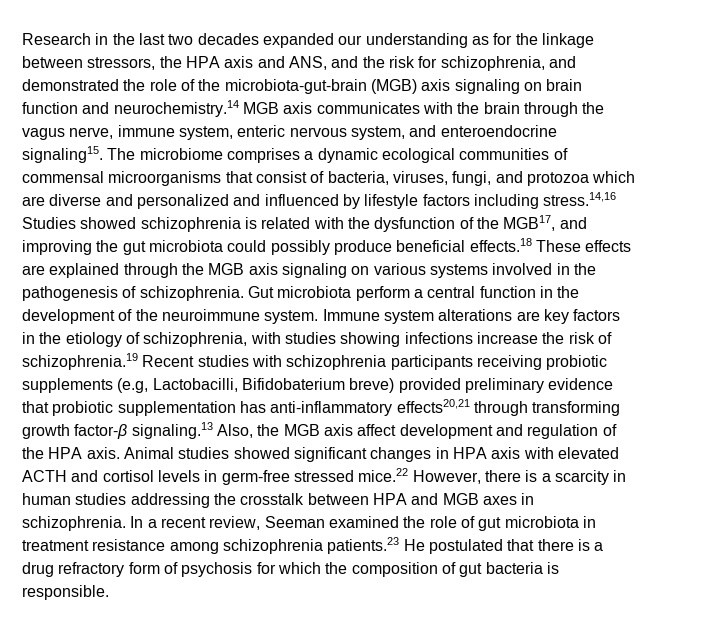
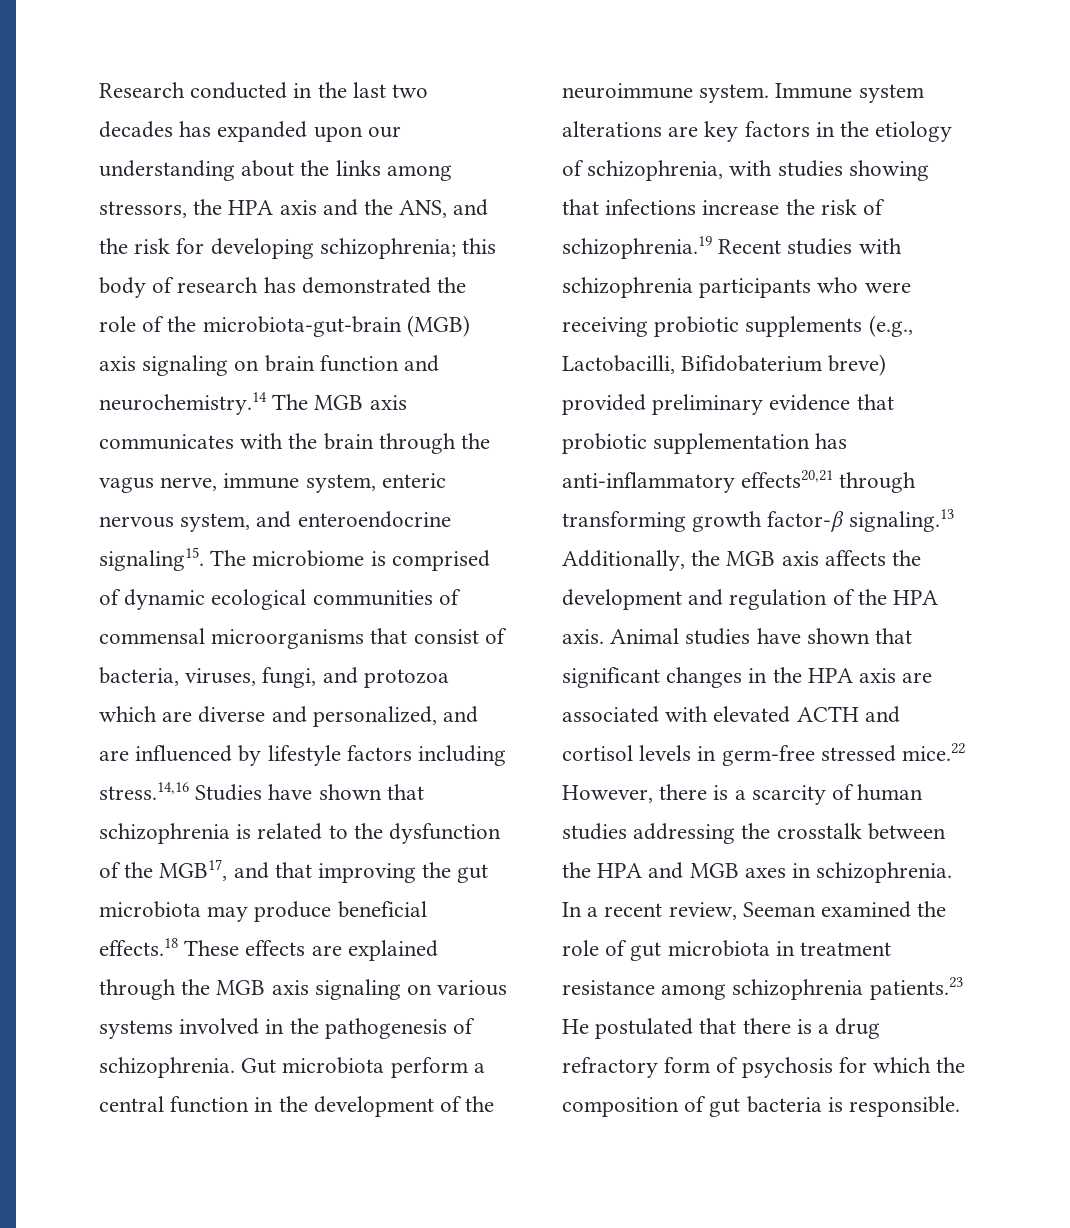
- Research in the last two decades expanded our understanding as for the linkage between stressors, the HPA axis and ANS, and the risk for schizophrenia, and demonstrated the role of the microbiota-gut-brain (MGB) axis signaling on brain function and neurochemistry.14 MGB axis communicates with the brain through the vagus nerve, immune system, enteric nervous system, and enteroendocrine signaling15.
+ Research conducted in the last two decades has expanded upon our understanding about the links among stressors, the HPA axis and the ANS, and the risk for developing schizophrenia; this body of research has demonstrated the role of the microbiota-gut-brain (MGB) axis signaling on brain function and neurochemistry.14 The MGB axis communicates with the brain through the vagus nerve, immune system, enteric nervous system, and enteroendocrine signaling15.
- The microbiome comprises a dynamic ecological communities of commensal microorganisms that consist of bacteria, viruses, fungi, and protozoa which are diverse and personalized and influenced by lifestyle factors including stress.14,16 Studies showed schizophrenia is related with the dysfunction of the MGB17, and improving the gut microbiota could possibly produce beneficial effects.18 These effects are explained through the MGB axis signaling on various systems involved in the pathogenesis of schizophrenia.
+ The microbiome is comprised of dynamic ecological communities of commensal microorganisms that consist of bacteria, viruses, fungi, and protozoa which are diverse and personalized, and are influenced by lifestyle factors including stress.14,16 Studies have shown that schizophrenia is related to the dysfunction of the MGB17, and that improving the gut microbiota may produce beneficial effects.18 These effects are explained through the MGB axis signaling on various systems involved in the pathogenesis of schizophrenia.
- Immune system alterations are key factors in the etiology of schizophrenia, with studies showing infections increase the risk of schizophrenia.19 Recent studies with schizophrenia participants receiving probiotic supplements (e.g, Lactobacilli, Bifidobaterium breve) provided preliminary evidence that probiotic supplementation has anti-inflammatory effects20,21 through transforming growth factor-β signaling.13 Also, the MGB axis affect development and regulation of the HPA axis.
+ Immune system alterations are key factors in the etiology of schizophrenia, with studies showing that infections increase the risk of schizophrenia.19 Recent studies with schizophrenia participants who were receiving probiotic supplements (e.g., Lactobacilli, Bifidobaterium breve) provided preliminary evidence that probiotic supplementation has anti-inflammatory effects20,21 through transforming growth factor-β signaling.13 Additionally, the MGB axis affects the development and regulation of the HPA axis.
- Animal studies showed significant changes in HPA axis with elevated ACTH and cortisol levels in germ-free stressed mice.22 However, there is a scarcity in human studies addressing the crosstalk between HPA and MGB axes in schizophrenia.
+ Animal studies have shown that significant changes in the HPA axis are associated with elevated ACTH and cortisol levels in germ-free stressed mice.22 However, there is a scarcity of human studies addressing the crosstalk between the HPA and MGB axes in schizophrenia.

